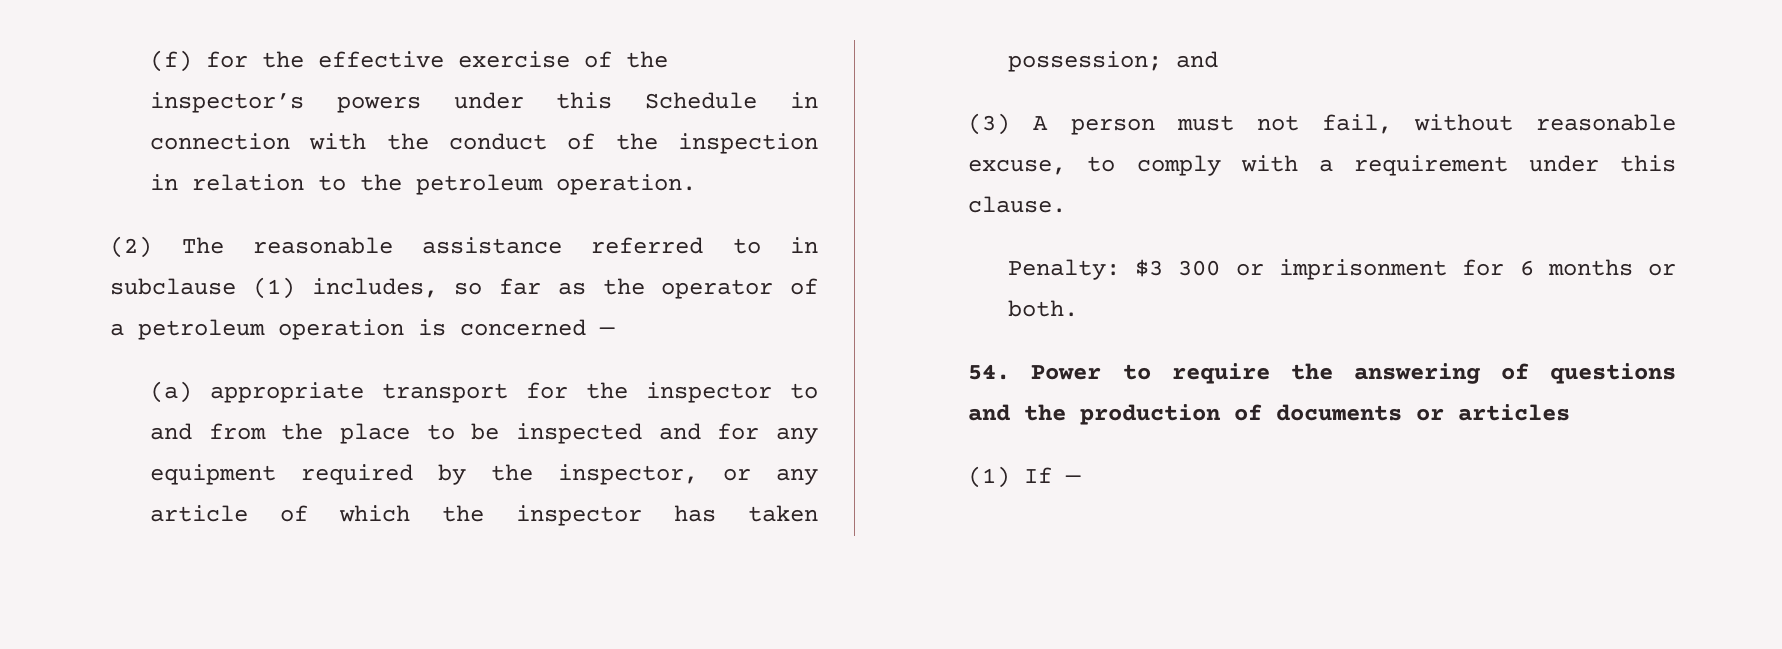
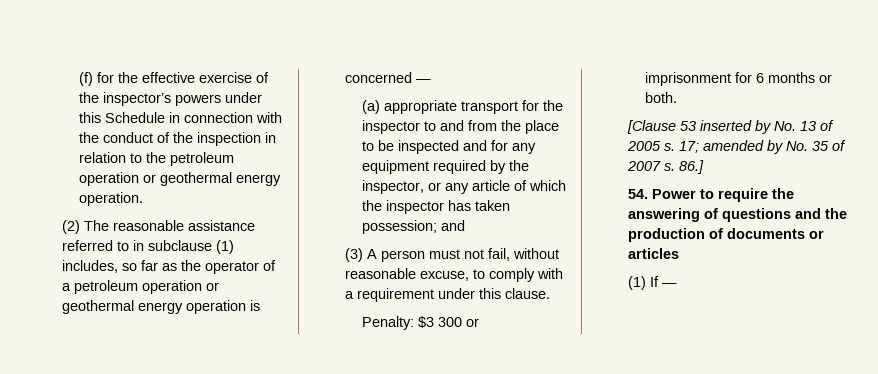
- (f) for the effective exercise of the inspector’s powers under this Schedule in connection with the conduct of the inspection in relation to the petroleum operation.
+ (f) for the effective exercise of the inspector’s powers under this Schedule in connection with the conduct of the inspection in relation to the petroleum operation or geothermal energy operation.
- (2) The reasonable assistance referred to in subclause (1) includes, so far as the operator of a petroleum operation is concerned —
+ (2) The reasonable assistance referred to in subclause (1) includes, so far as the operator of a petroleum operation or geothermal energy operation is concerned —
+ [Clause 53 inserted by No. 13 of 2005 s. 17; amended by No. 35 of 2007 s. 86.]

